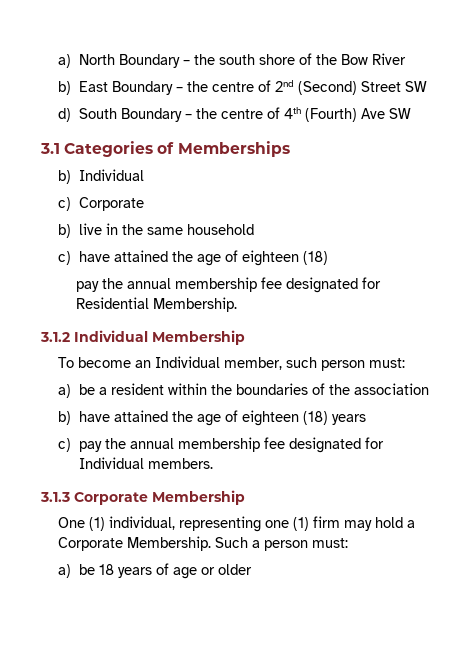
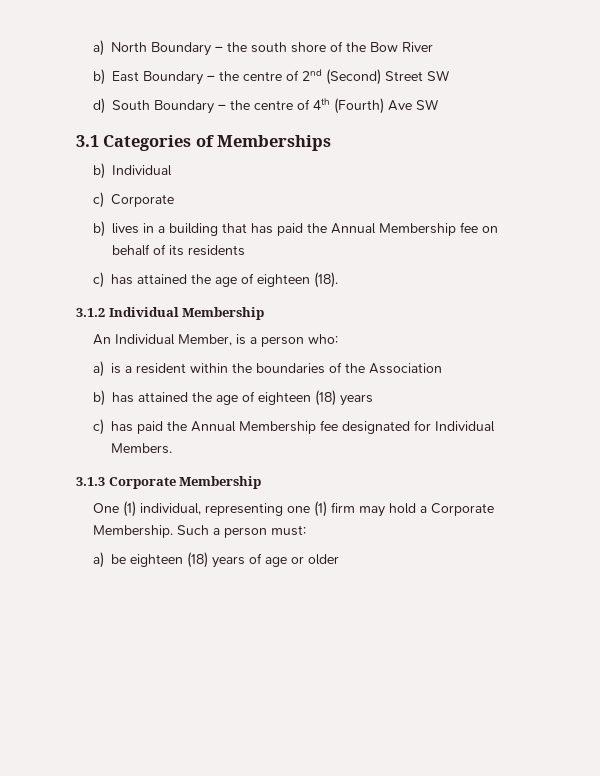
- b) live in the same household
- c) have attained the age of eighteen (18)
- pay the annual membership fee designated for Residential Membership.
+ b) lives in a building that has paid the Annual Membership fee on behalf of its residents
+ c) has attained the age of eighteen (18).
  3.1.2 Individual Membership
- To become an Individual member, such person must:
- a) be a resident within the boundaries of the association
- b) have attained the age of eighteen (18) years
+ An Individual Member, is a person who:
+ a) is a resident within the boundaries of the Association
+ b) has attained the age of eighteen (18) years
- c) pay the annual membership fee designated for Individual members.
+ c) has paid the Annual Membership fee designated for Individual Members.
- a) be 18 years of age or older
+ a) be eighteen (18) years of age or older

